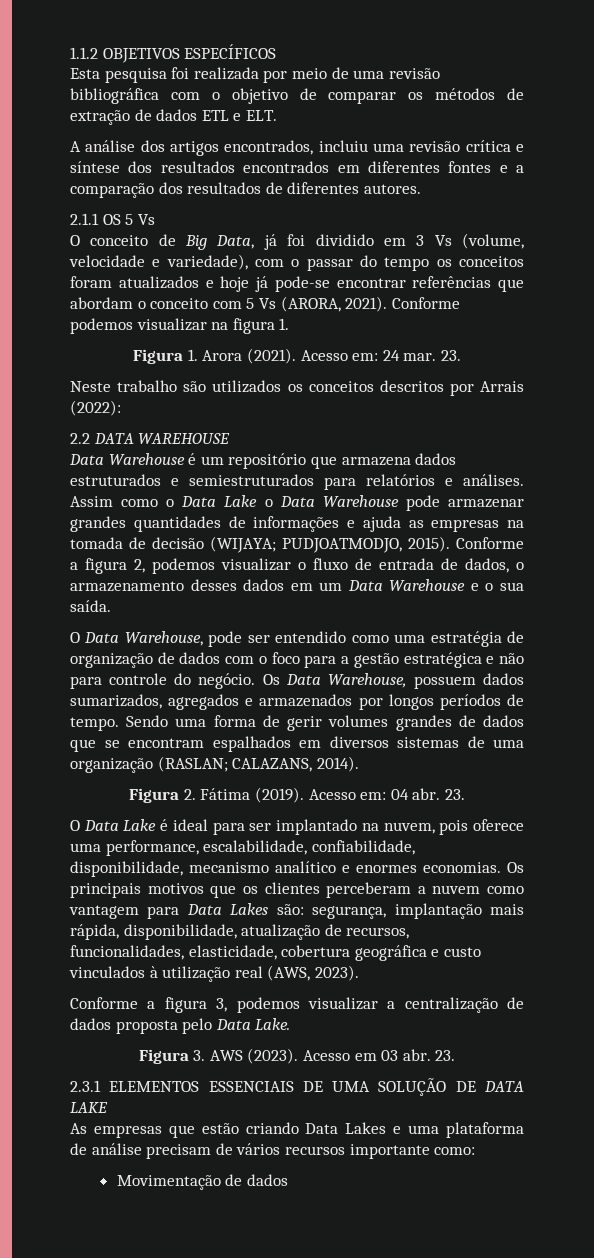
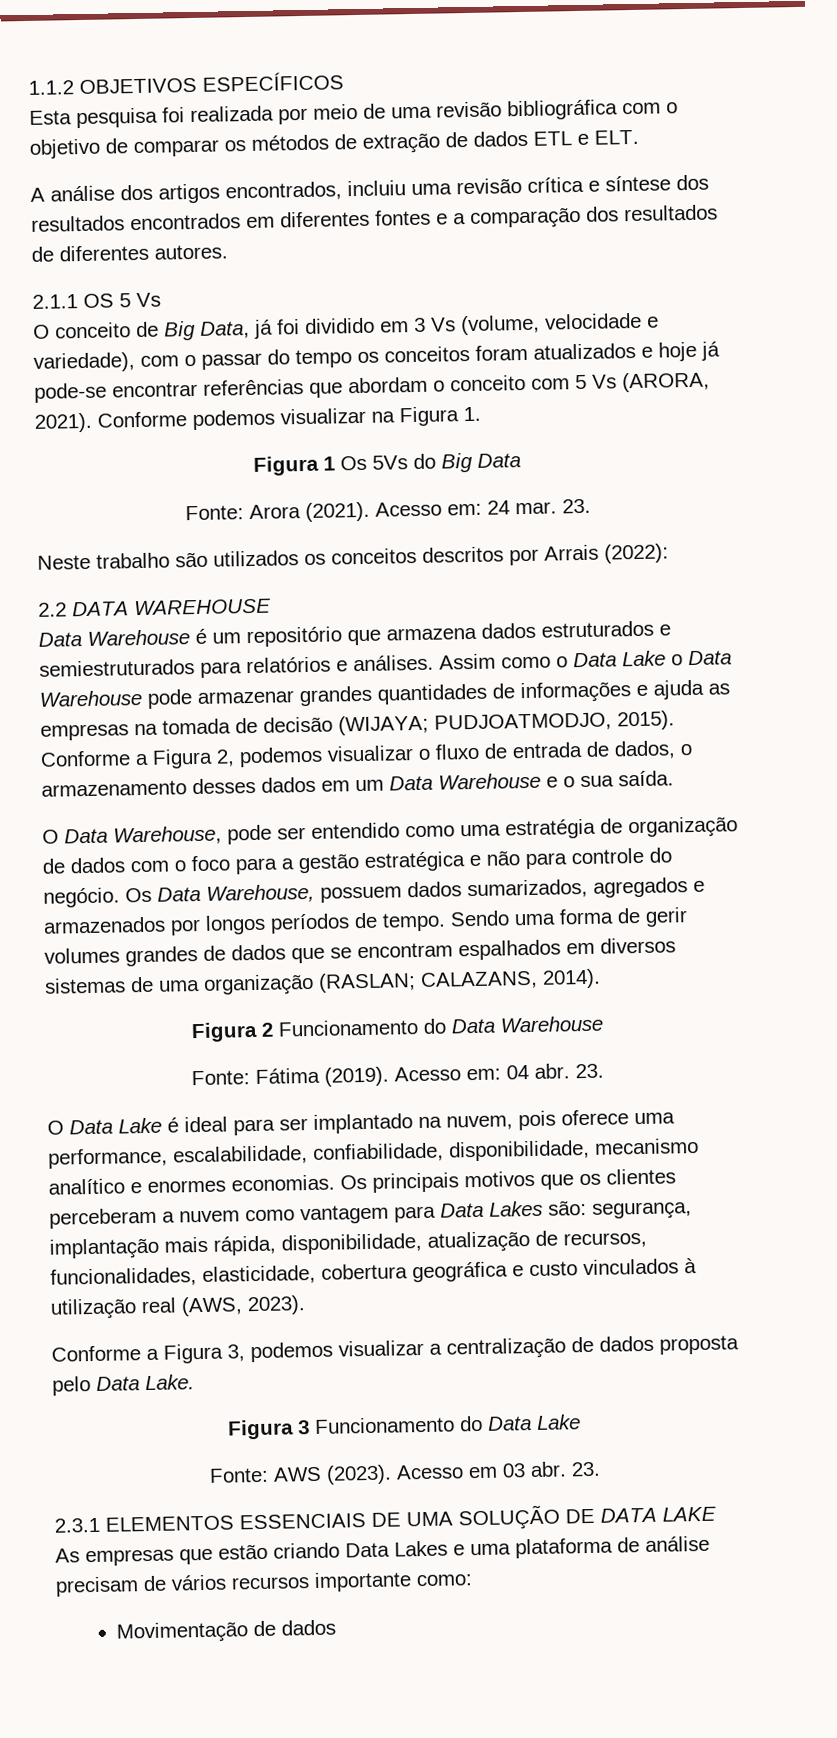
- Conforme podemos visualizar na figura 1.
+ Conforme podemos visualizar na Figura 1.
- Figura 1. Arora (2021).
+ Figura 1 Os 5Vs do Big Data
+ Fonte: Arora (2021).
- Conforme a figura 2, podemos visualizar o fluxo de entrada de dados, o armazenamento desses dados em um Data Warehouse e o sua saída.
+ Conforme a Figura 2, podemos visualizar o fluxo de entrada de dados, o armazenamento desses dados em um Data Warehouse e o sua saída.
- Figura 2. Fátima (2019).
+ Figura 2 Funcionamento do Data Warehouse
+ Fonte: Fátima (2019).
- Conforme a figura 3, podemos visualizar a centralização de dados proposta pelo Data Lake.
+ Conforme a Figura 3, podemos visualizar a centralização de dados proposta pelo Data Lake.
- Figura 3. AWS (2023).
+ Figura 3 Funcionamento do Data Lake
+ Fonte: AWS (2023).

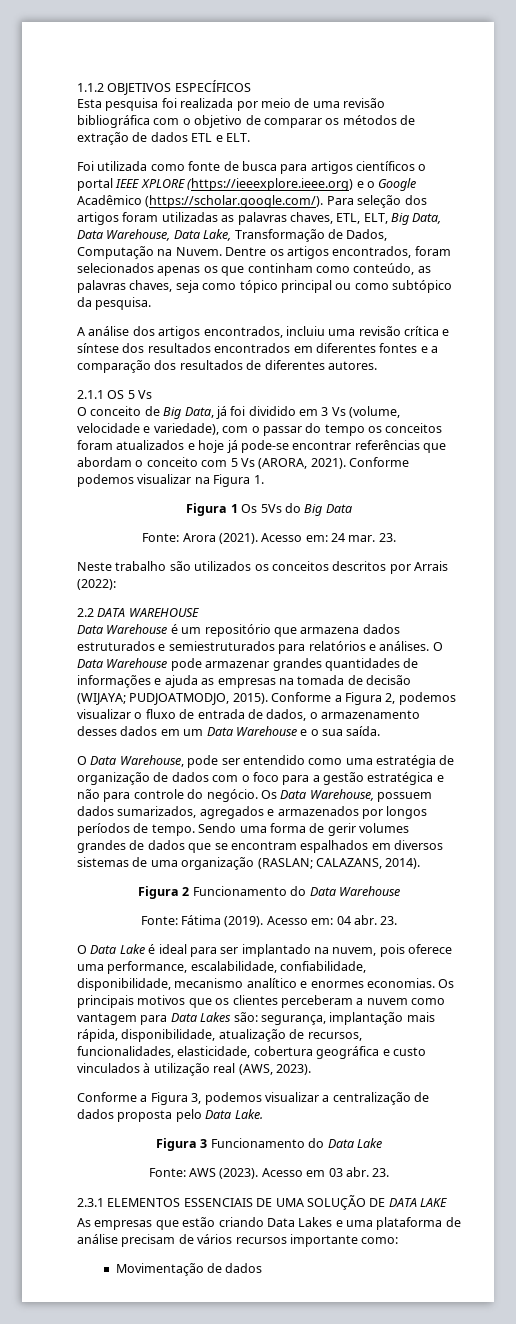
+ Foi utilizada como fonte de busca para artigos científicos o portal IEEE XPLORE (https://ieeexplore.ieee.org) e o Google Acadêmico (https://scholar.google.com/). Para seleção dos artigos foram utilizadas as palavras chaves, ETL, ELT, Big Data, Data Warehouse, Data Lake, Transformação de Dados, Computação na Nuvem. Dentre os artigos encontrados, foram selecionados apenas os que continham como conteúdo, as palavras chaves, seja como tópico principal ou como subtópico da pesquisa.
- Assim como o Data Lake o Data Warehouse pode armazenar grandes quantidades de informações e ajuda as empresas na tomada de decisão (WIJAYA; PUDJOATMODJO, 2015).
+ O Data Warehouse pode armazenar grandes quantidades de informações e ajuda as empresas na tomada de decisão (WIJAYA; PUDJOATMODJO, 2015).

